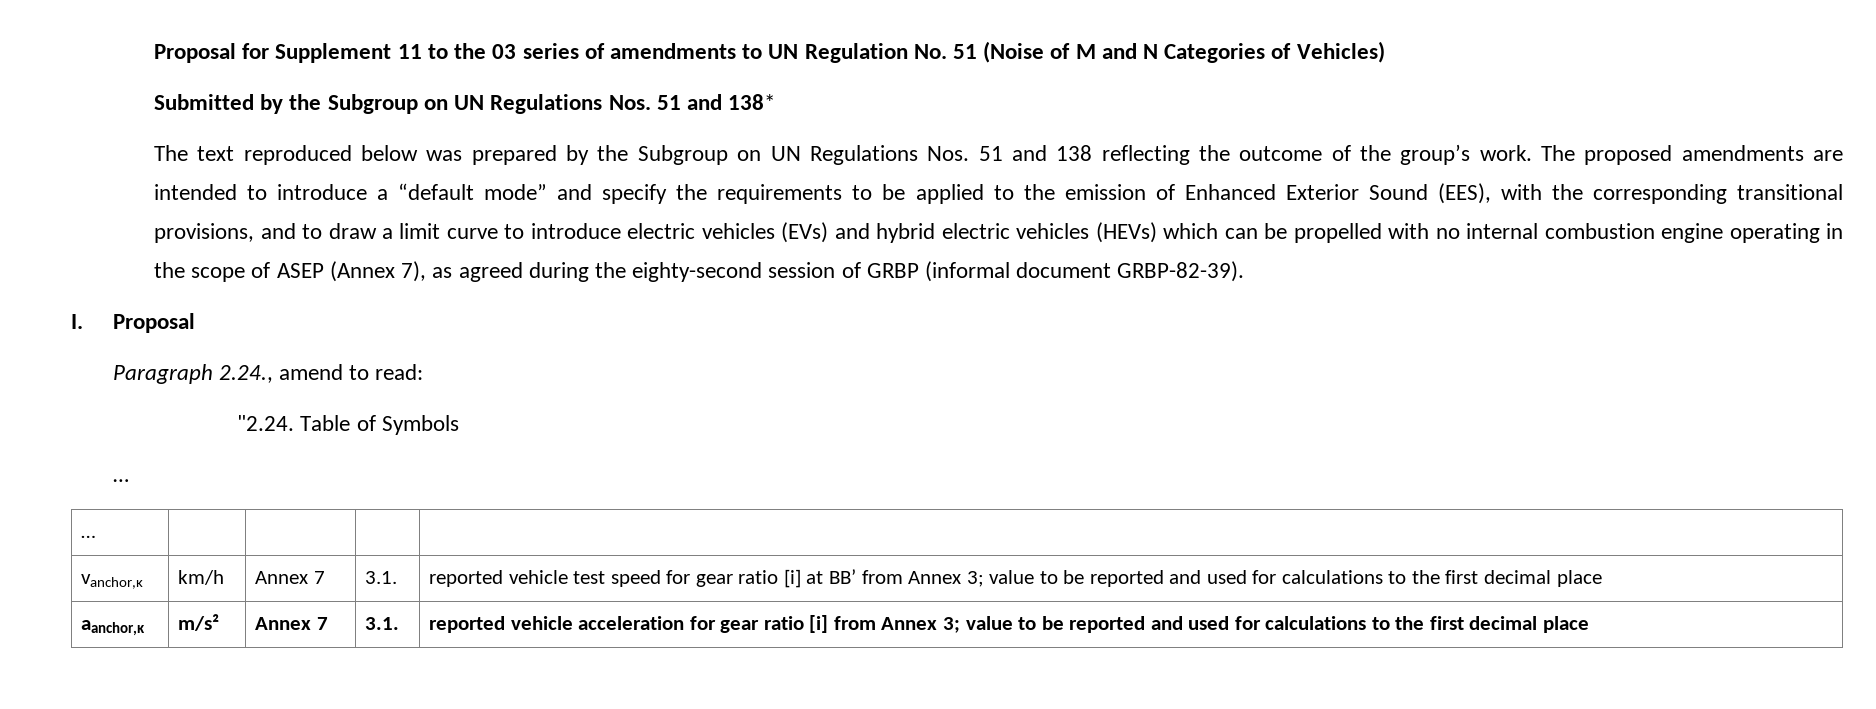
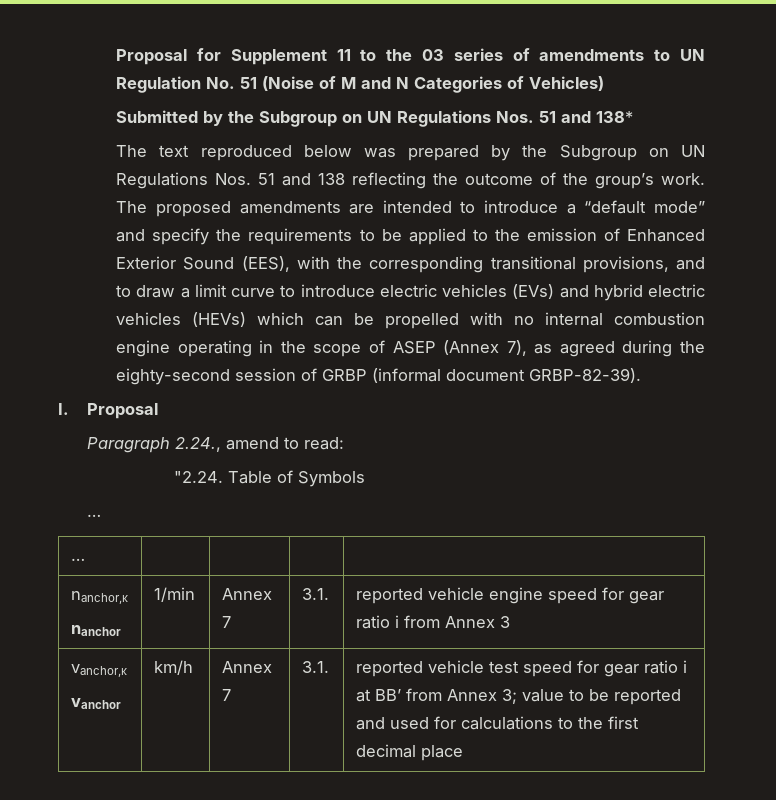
+ nanchor,κ
+ nanchor | 1/min | Annex 7 | 3.1. | reported vehicle engine speed for gear ratio i from Annex 3
- vanchor,κ | km/h | Annex 7 | 3.1. | reported vehicle test speed for gear ratio [i] at BB’ from Annex 3; value to be reported and used for calculations to the first decimal place
+ vanchor,κ
+ vanchor | km/h | Annex 7 | 3.1. | reported vehicle test speed for gear ratio i at BB’ from Annex 3; value to be reported and used for calculations to the first decimal place
- aanchor,κ | m/s² | Annex 7 | 3.1. | reported vehicle acceleration for gear ratio [i] from Annex 3; value to be reported and used for calculations to the first decimal place

